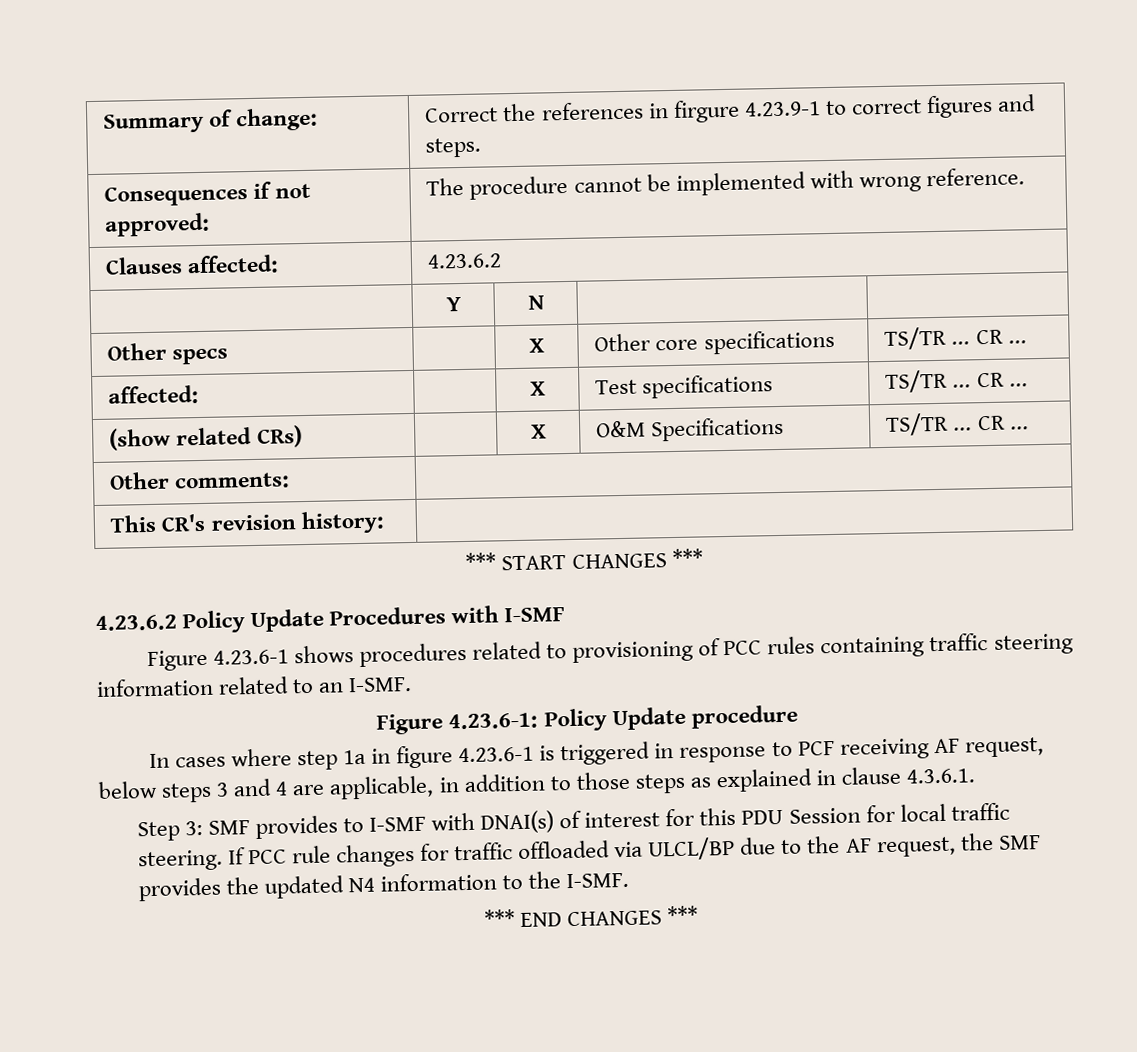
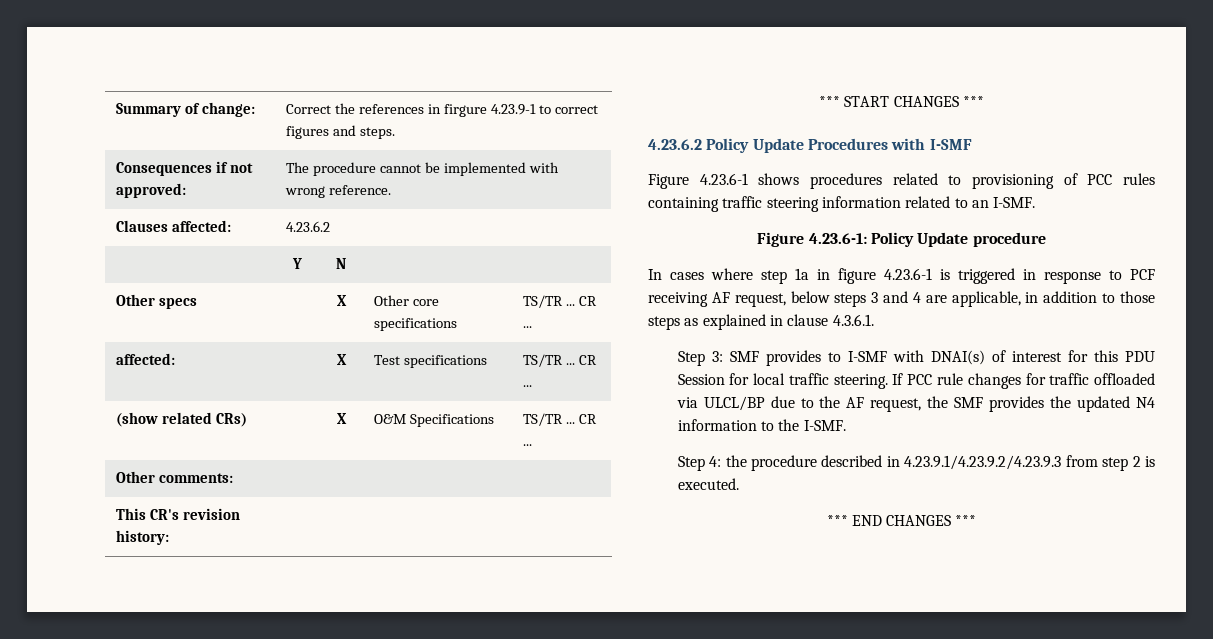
+ Step 4: the procedure described in 4.23.9.1/4.23.9.2/4.23.9.3 from step 2 is executed.

